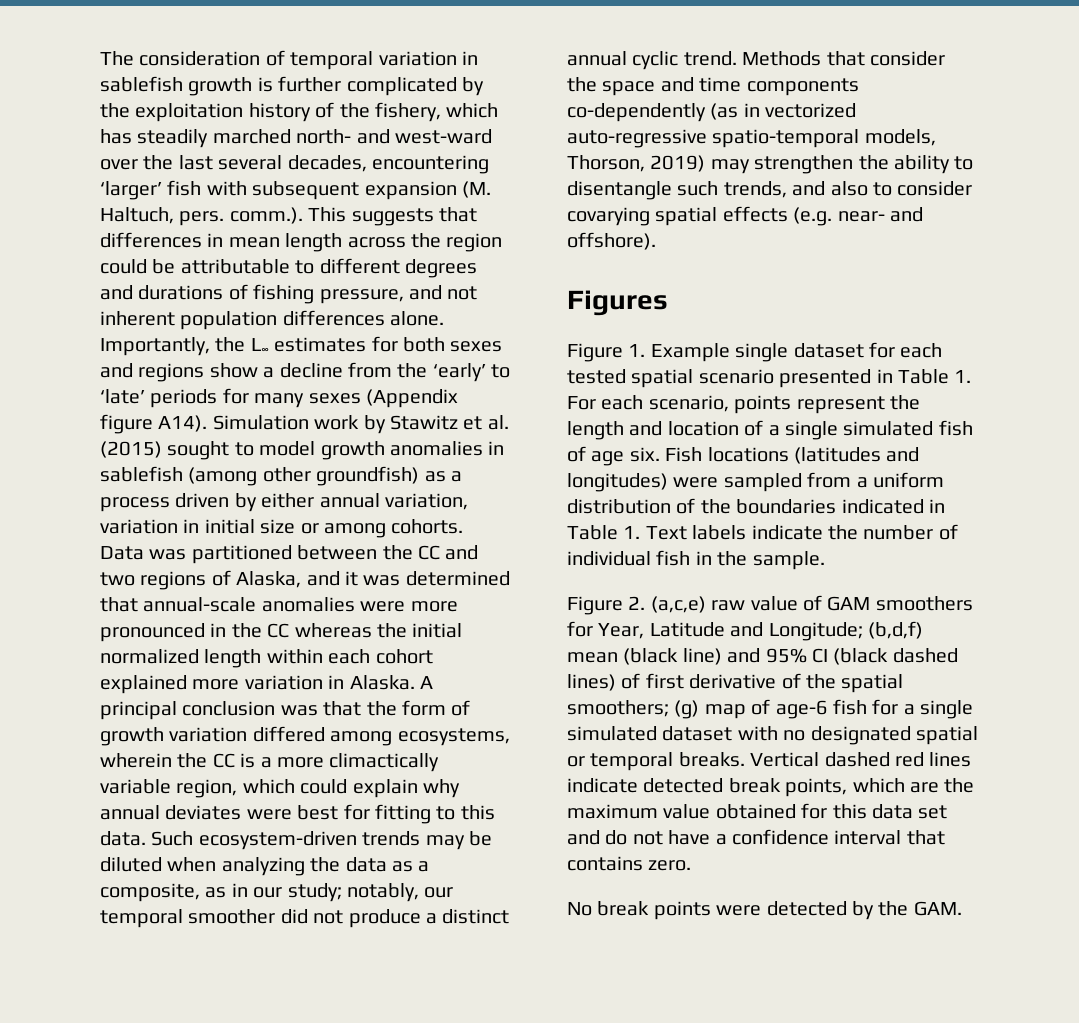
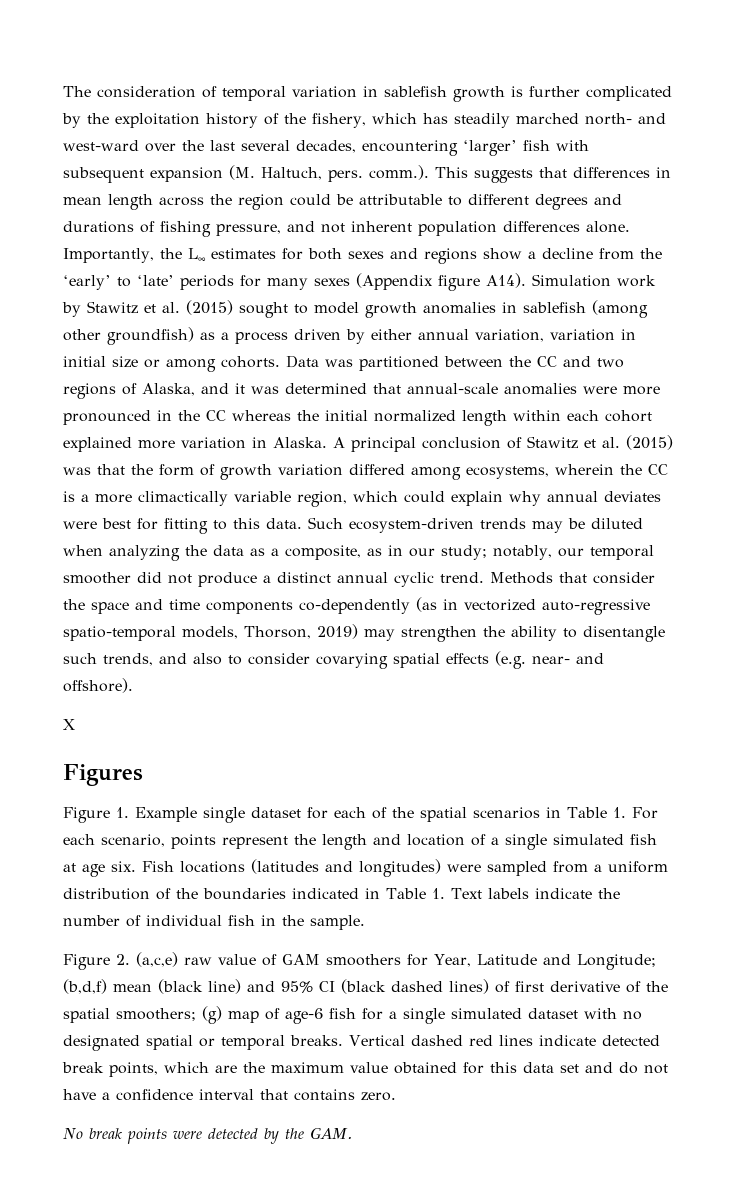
- A principal conclusion was that the form of growth variation differed among ecosystems, wherein the CC is a more climactically variable region, which could explain why annual deviates were best for fitting to this data.
+ A principal conclusion of Stawitz et al. (2015) was that the form of growth variation differed among ecosystems, wherein the CC is a more climactically variable region, which could explain why annual deviates were best for fitting to this data.
+ X
- Figure 1. Example single dataset for each tested spatial scenario presented in Table 1. For each scenario, points represent the length and location of a single simulated fish of age six.
+ Figure 1. Example single dataset for each of the spatial scenarios in Table 1. For each scenario, points represent the length and location of a single simulated fish at age six.

